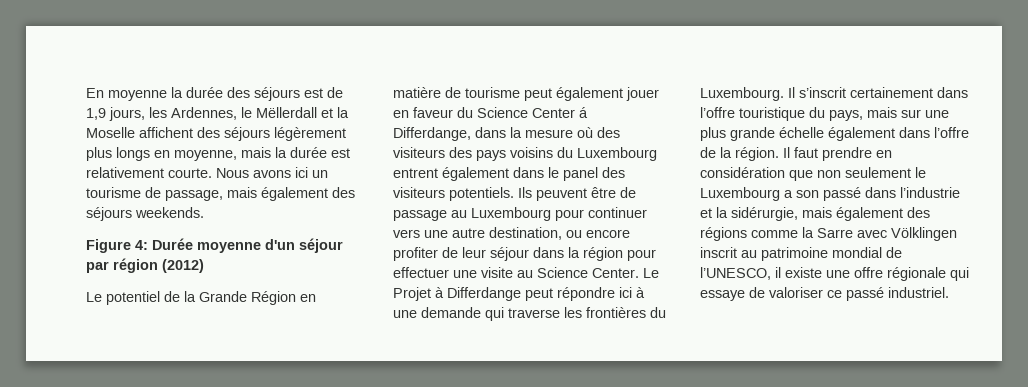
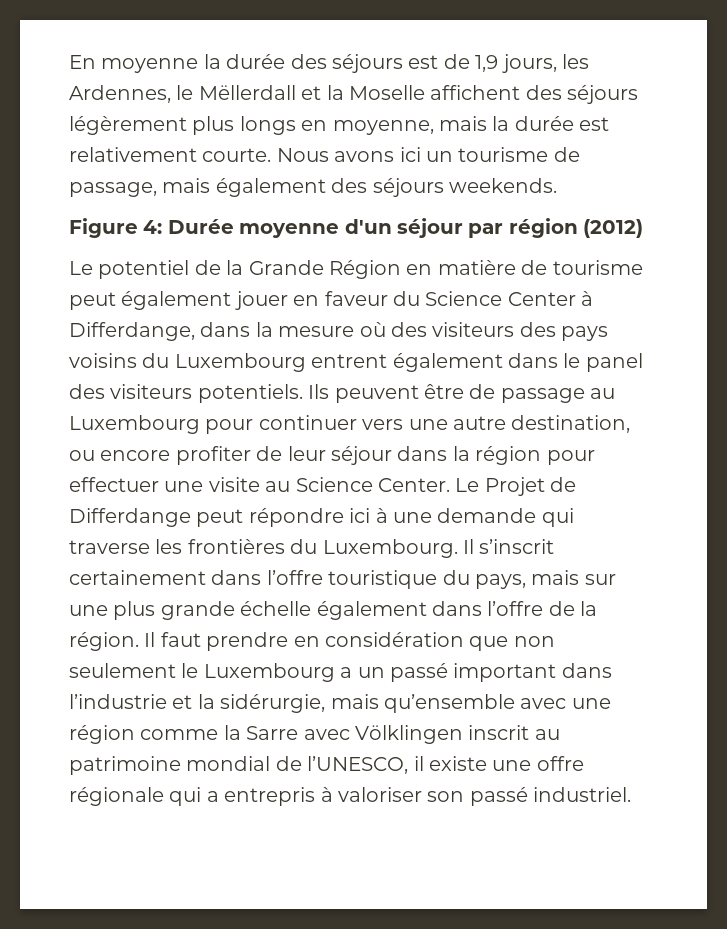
- Le potentiel de la Grande Région en matière de tourisme peut également jouer en faveur du Science Center á Differdange, dans la mesure où des visiteurs des pays voisins du Luxembourg entrent également dans le panel des visiteurs potentiels.
+ Le potentiel de la Grande Région en matière de tourisme peut également jouer en faveur du Science Center à Differdange, dans la mesure où des visiteurs des pays voisins du Luxembourg entrent également dans le panel des visiteurs potentiels.
- Le Projet à Differdange peut répondre ici à une demande qui traverse les frontières du Luxembourg.
+ Le Projet de Differdange peut répondre ici à une demande qui traverse les frontières du Luxembourg.
- Il faut prendre en considération que non seulement le Luxembourg a son passé dans l’industrie et la sidérurgie, mais également des régions comme la Sarre avec Völklingen inscrit au patrimoine mondial de l’UNESCO, il existe une offre régionale qui essaye de valoriser ce passé industriel.
+ Il faut prendre en considération que non seulement le Luxembourg a un passé important dans l’industrie et la sidérurgie, mais qu’ensemble avec une région comme la Sarre avec Völklingen inscrit au patrimoine mondial de l’UNESCO, il existe une offre régionale qui a entrepris à valoriser son passé industriel.

